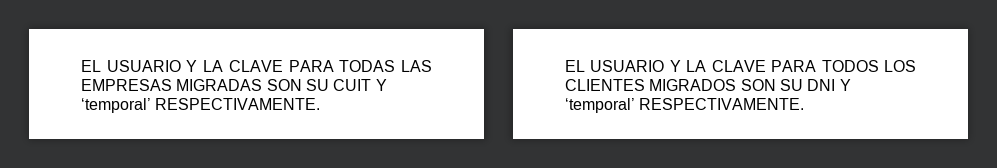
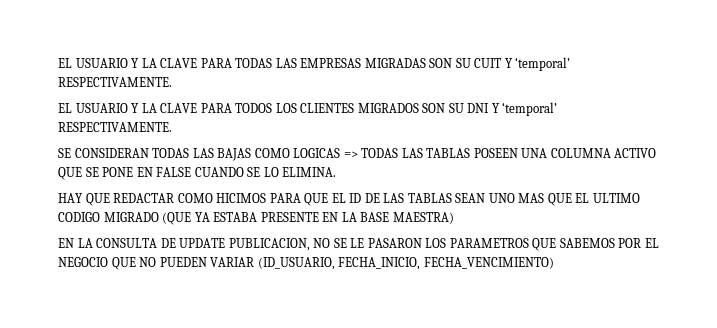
+ SE CONSIDERAN TODAS LAS BAJAS COMO LOGICAS => TODAS LAS TABLAS POSEEN UNA COLUMNA ACTIVO QUE SE PONE EN FALSE CUANDO SE LO ELIMINA.
+ HAY QUE REDACTAR COMO HICIMOS PARA QUE EL ID DE LAS TABLAS SEAN UNO MAS QUE EL ULTIMO CODIGO MIGRADO (QUE YA ESTABA PRESENTE EN LA BASE MAESTRA)
+ EN LA CONSULTA DE UPDATE PUBLICACION, NO SE LE PASARON LOS PARAMETROS QUE SABEMOS POR EL NEGOCIO QUE NO PUEDEN VARIAR (ID_USUARIO, FECHA_INICIO, FECHA_VENCIMIENTO)

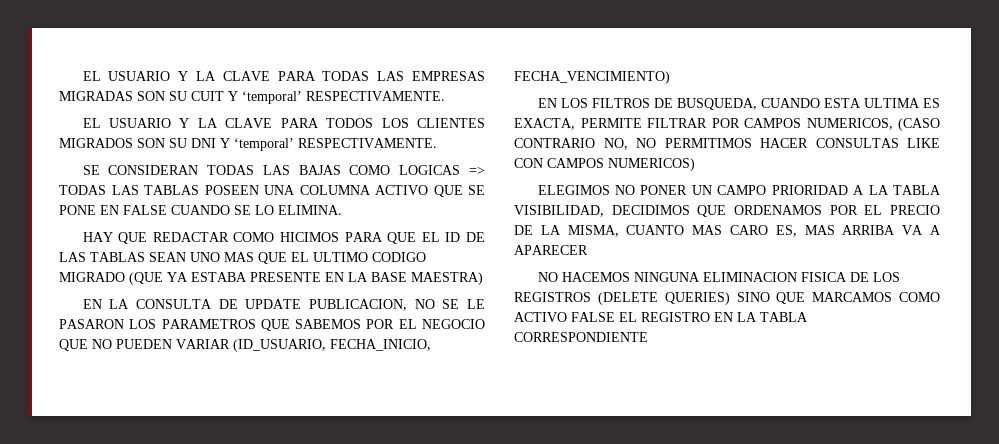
+ EN LOS FILTROS DE BUSQUEDA, CUANDO ESTA ULTIMA ES EXACTA, PERMITE FILTRAR POR CAMPOS NUMERICOS, (CASO CONTRARIO NO, NO PERMITIMOS HACER CONSULTAS LIKE CON CAMPOS NUMERICOS)
+ ELEGIMOS NO PONER UN CAMPO PRIORIDAD A LA TABLA VISIBILIDAD, DECIDIMOS QUE ORDENAMOS POR EL PRECIO DE LA MISMA, CUANTO MAS CARO ES, MAS ARRIBA VA A APARECER
+ NO HACEMOS NINGUNA ELIMINACION FISICA DE LOS REGISTROS (DELETE QUERIES) SINO QUE MARCAMOS COMO ACTIVO FALSE EL REGISTRO EN LA TABLA CORRESPONDIENTE

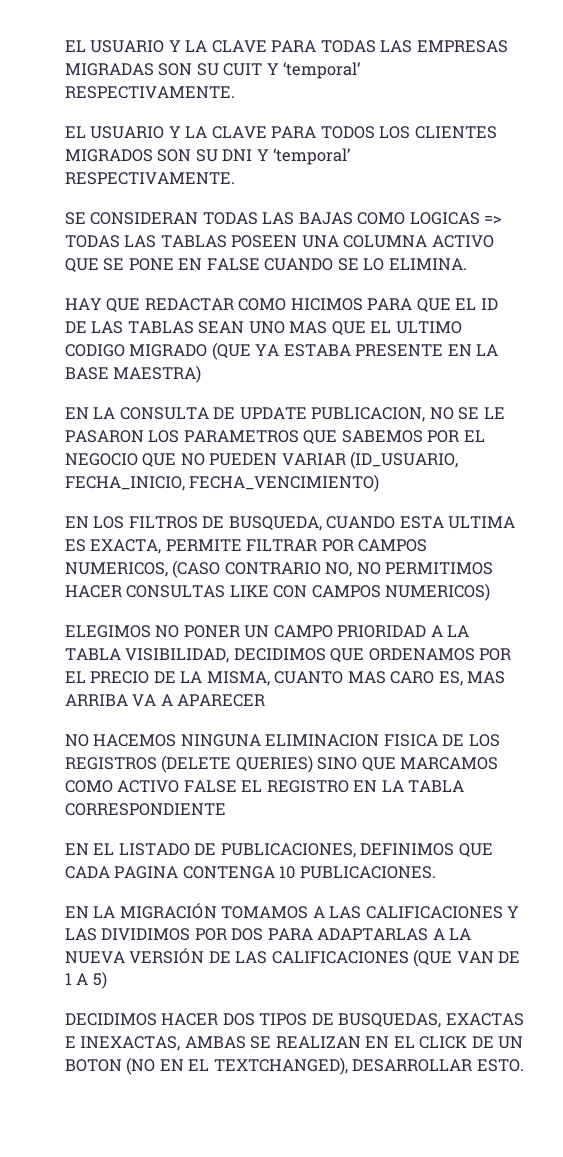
+ EN EL LISTADO DE PUBLICACIONES, DEFINIMOS QUE CADA PAGINA CONTENGA 10 PUBLICACIONES.
+ EN LA MIGRACIÓN TOMAMOS A LAS CALIFICACIONES Y LAS DIVIDIMOS POR DOS PARA ADAPTARLAS A LA NUEVA VERSIÓN DE LAS CALIFICACIONES (QUE VAN DE 1 A 5)
+ DECIDIMOS HACER DOS TIPOS DE BUSQUEDAS, EXACTAS E INEXACTAS, AMBAS SE REALIZAN EN EL CLICK DE UN BOTON (NO EN EL TEXTCHANGED), DESARROLLAR ESTO.

